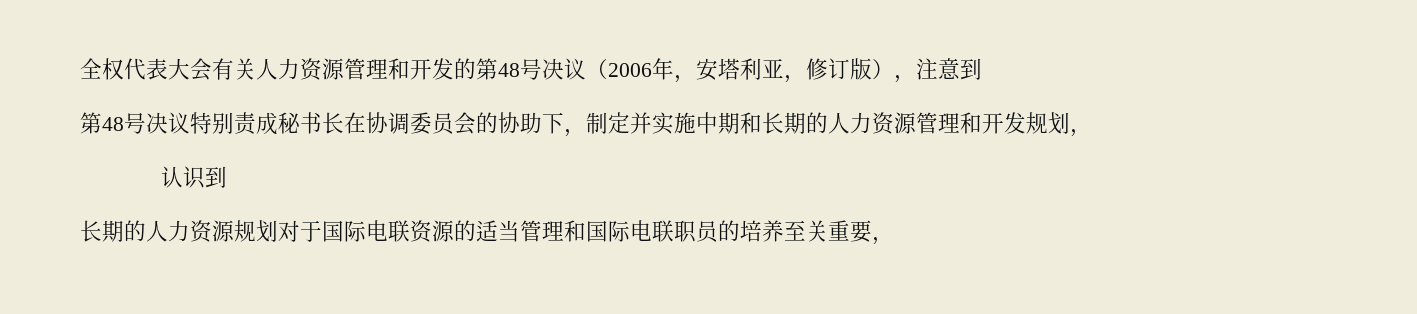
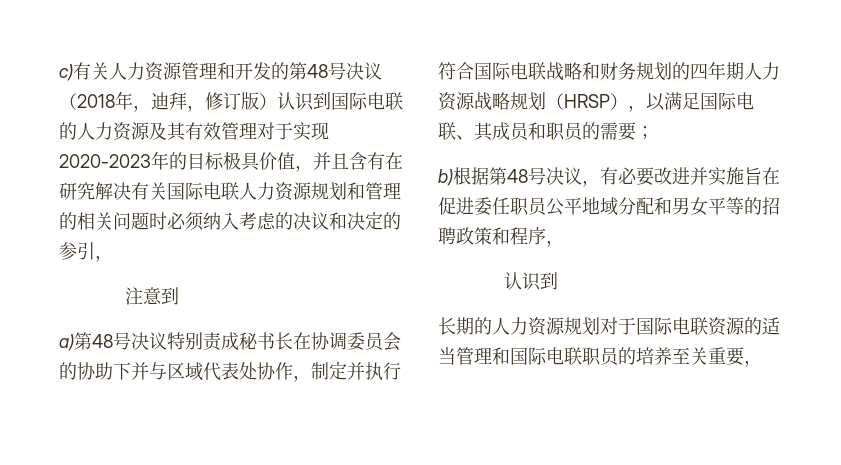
- 全权代表大会有关人力资源管理和开发的第48号决议（2006年，安塔利亚，修订版），注意到
+ c)有关人力资源管理和开发的第48号决议（2018年，迪拜，修订版）认识到国际电联的人力资源及其有效管理对于实现2020-2023年的目标极具价值，并且含有在研究解决有关国际电联人力资源规划和管理的相关问题时必须纳入考虑的决议和决定的参引，
+ 注意到
- 第48号决议特别责成秘书长在协调委员会的协助下，制定并实施中期和长期的人力资源管理和开发规划，
+ a)第48号决议特别责成秘书长在协调委员会的协助下并与区域代表处协作，制定并执行符合国际电联战略和财务规划的四年期人力资源战略规划（HRSP），以满足国际电联、其成员和职员的需要；
+ b)根据第48号决议，有必要改进并实施旨在促进委任职员公平地域分配和男女平等的招聘政策和程序，

